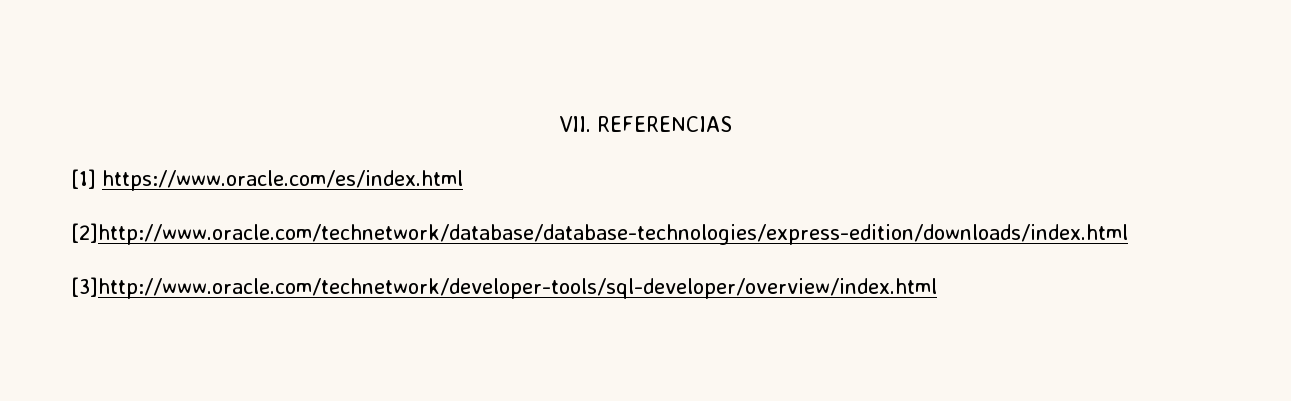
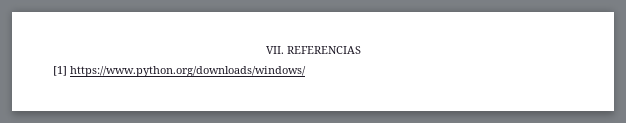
- [1] https://www.oracle.com/es/index.html
- [2]http://www.oracle.com/technetwork/database/database-technologies/express-edition/downloads/index.html
- [3]http://www.oracle.com/technetwork/developer-tools/sql-developer/overview/index.html
+ [1] https://www.python.org/downloads/windows/

